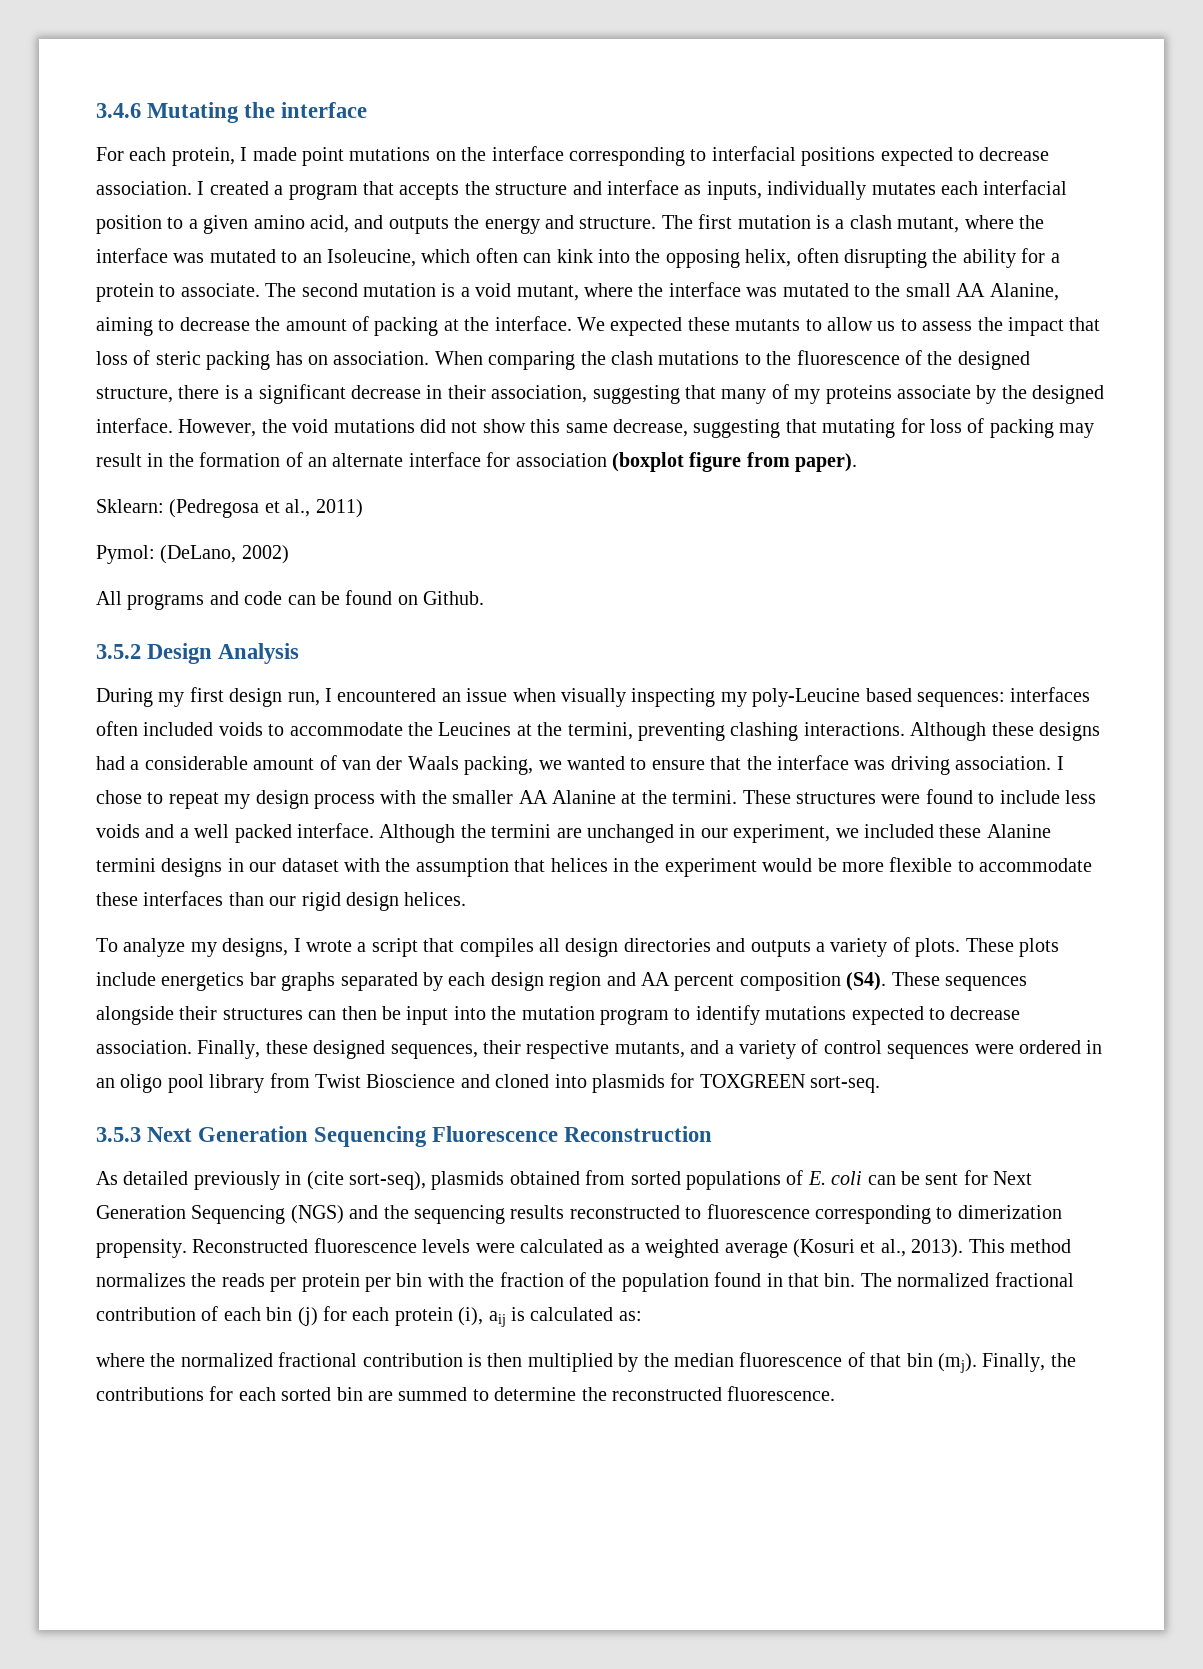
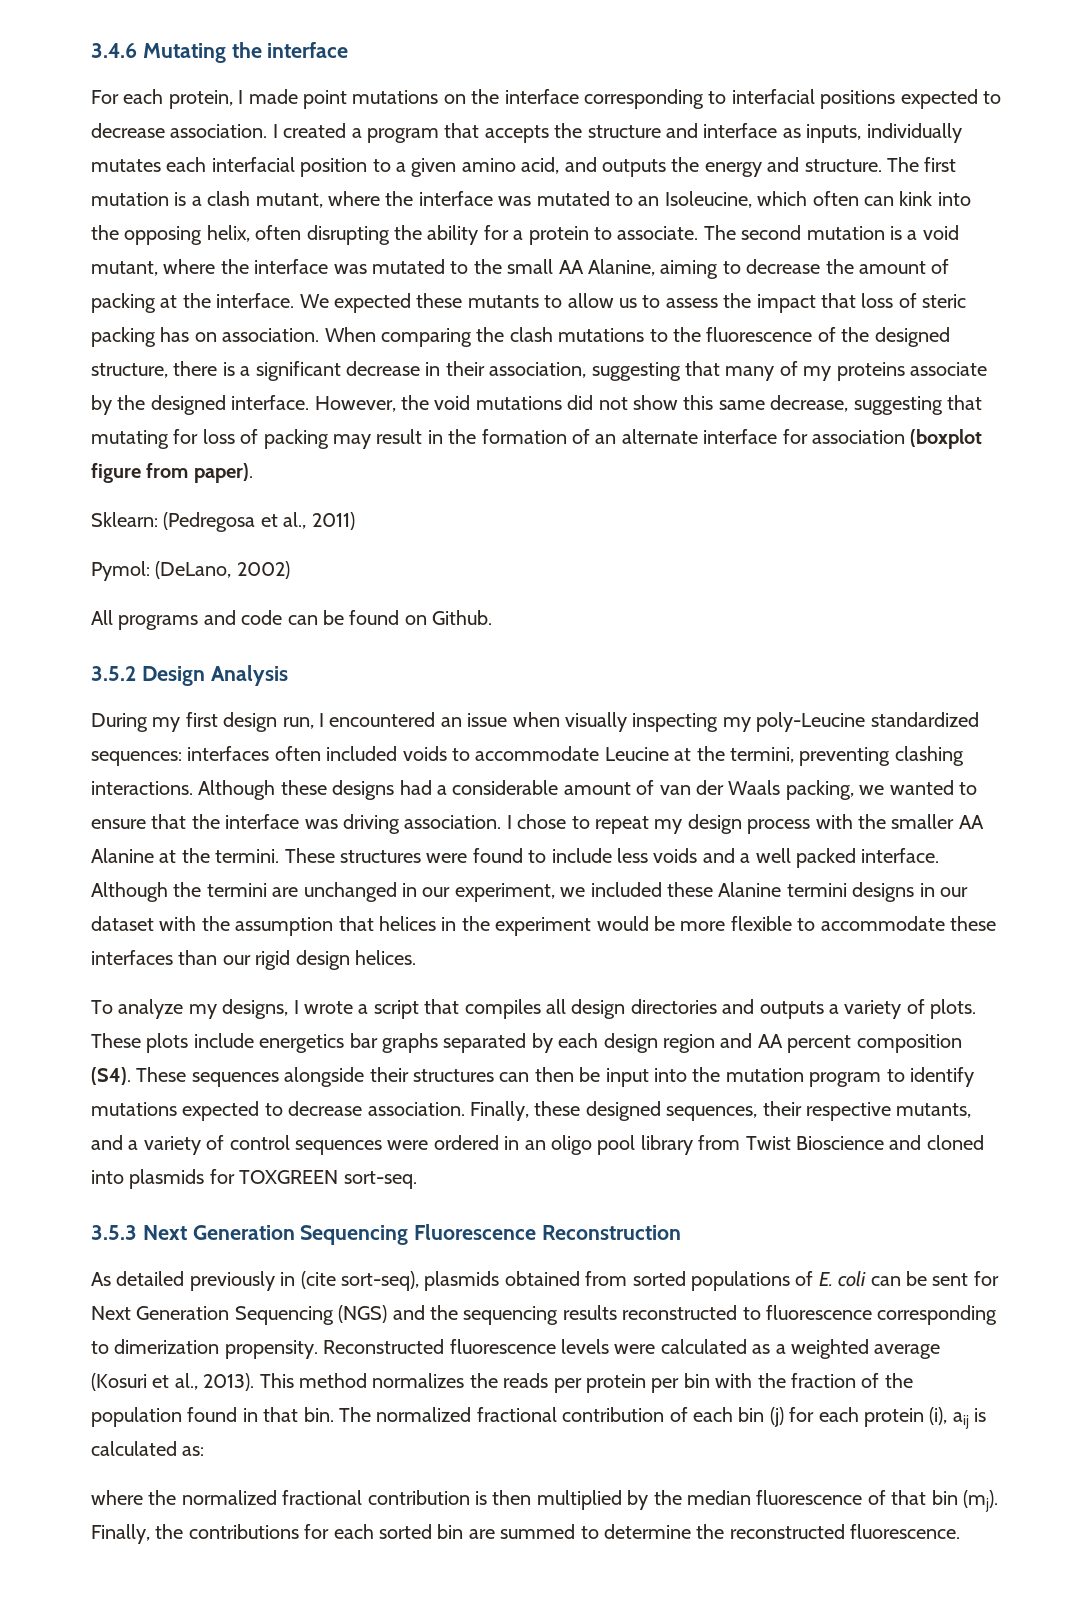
- During my first design run, I encountered an issue when visually inspecting my poly-Leucine based sequences: interfaces often included voids to accommodate the Leucines at the termini, preventing clashing interactions.
+ During my first design run, I encountered an issue when visually inspecting my poly-Leucine standardized sequences: interfaces often included voids to accommodate Leucine at the termini, preventing clashing interactions.

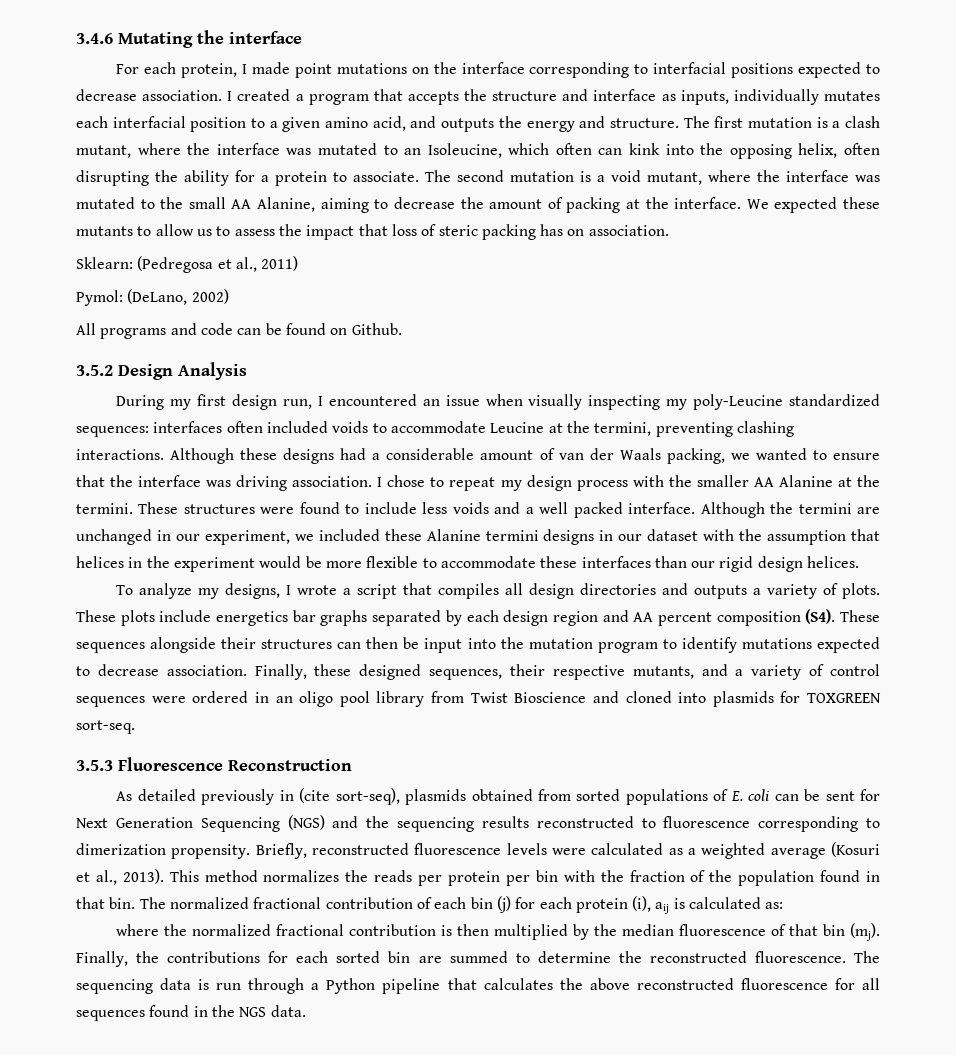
- When comparing the clash mutations to the fluorescence of the designed structure, there is a significant decrease in their association, suggesting that many of my proteins associate by the designed interface. However, the void mutations did not show this same decrease, suggesting that mutating for loss of packing may result in the formation of an alternate interface for association (boxplot figure from paper).
- 3.5.3 Next Generation Sequencing Fluorescence Reconstruction
+ 3.5.3 Fluorescence Reconstruction
- Reconstructed fluorescence levels were calculated as a weighted average (Kosuri et al., 2013).
+ Briefly, reconstructed fluorescence levels were calculated as a weighted average (Kosuri et al., 2013).
+ The sequencing data is run through a Python pipeline that calculates the above reconstructed fluorescence for all sequences found in the NGS data.

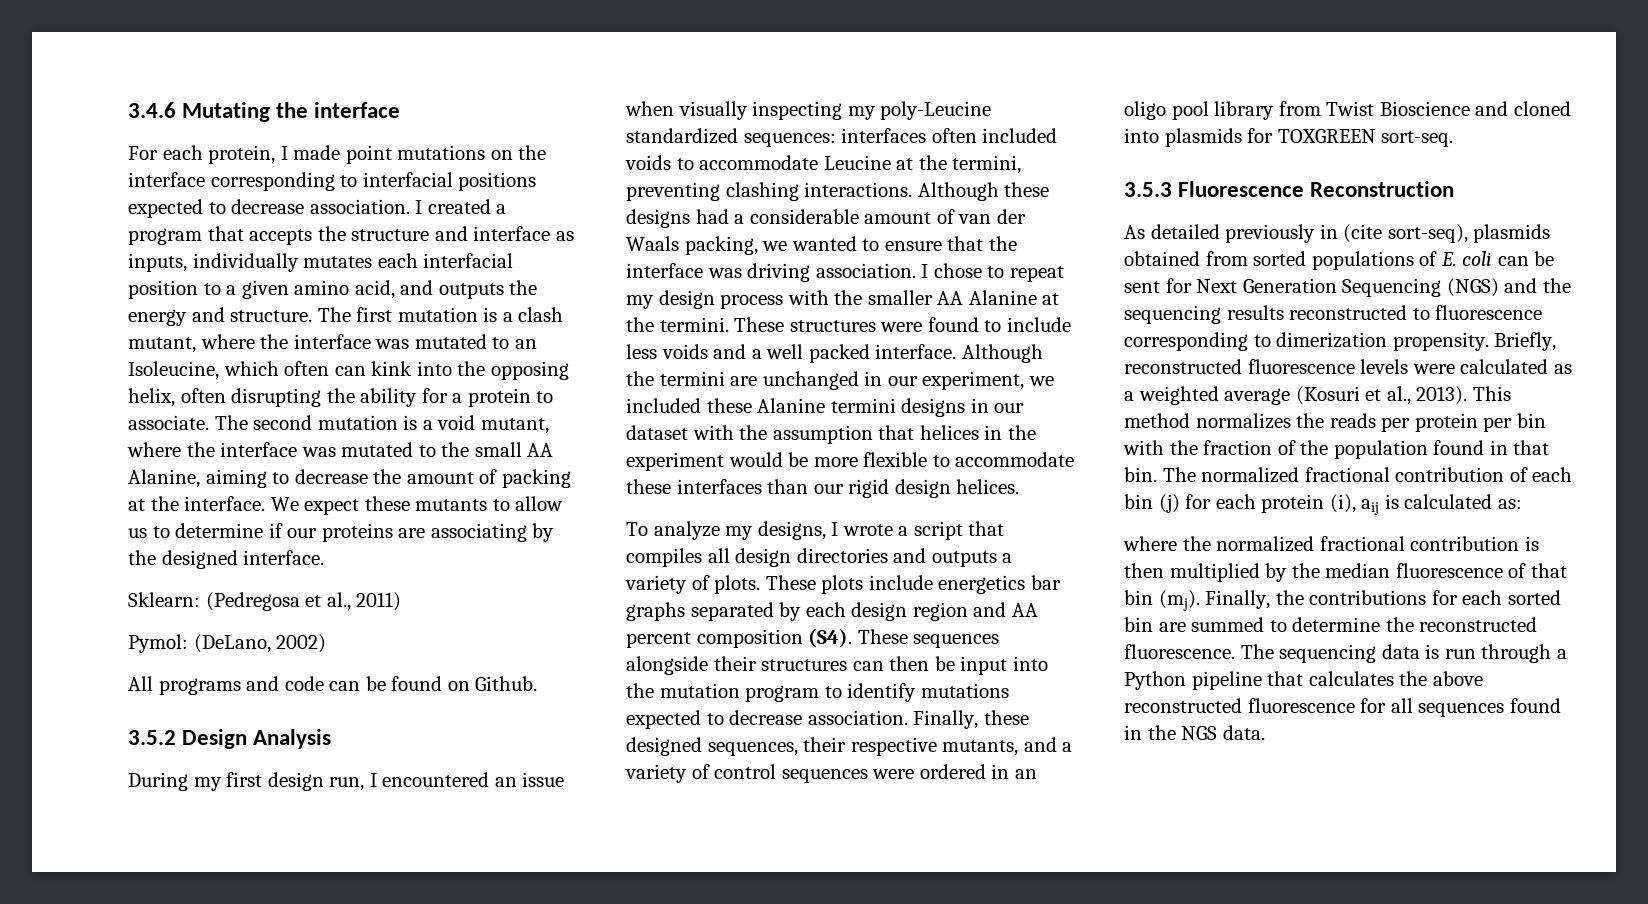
- We expected these mutants to allow us to assess the impact that loss of steric packing has on association.
+ We expect these mutants to allow us to determine if our proteins are associating by the designed interface.

